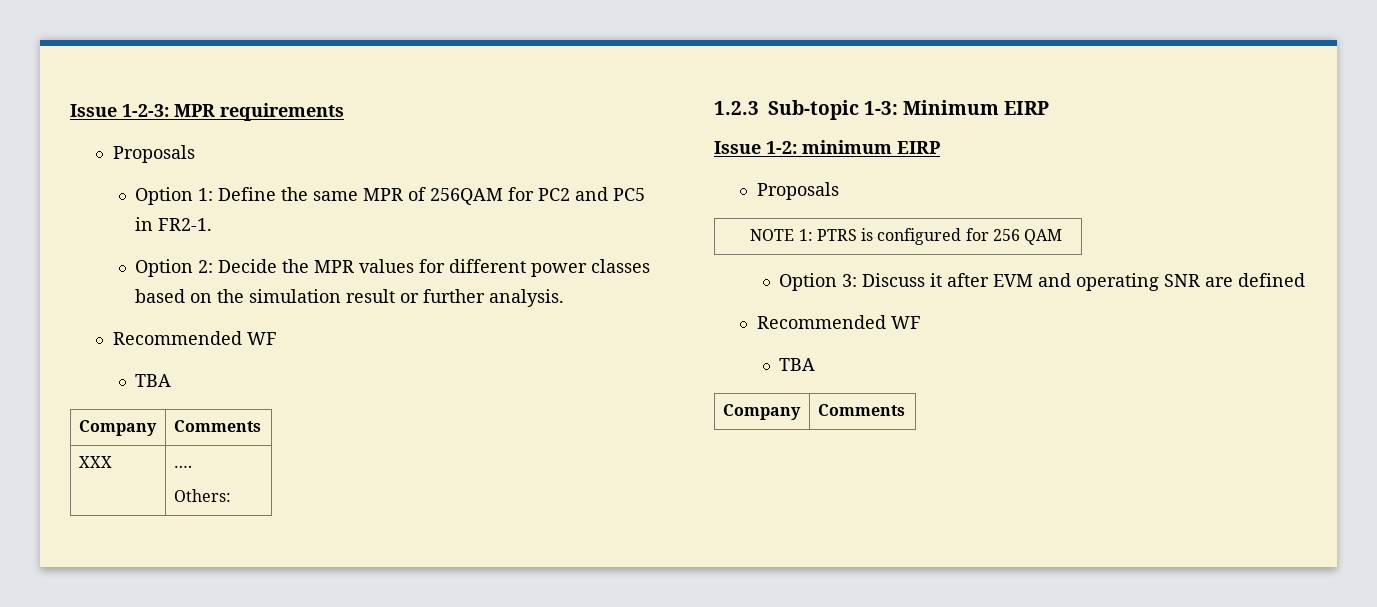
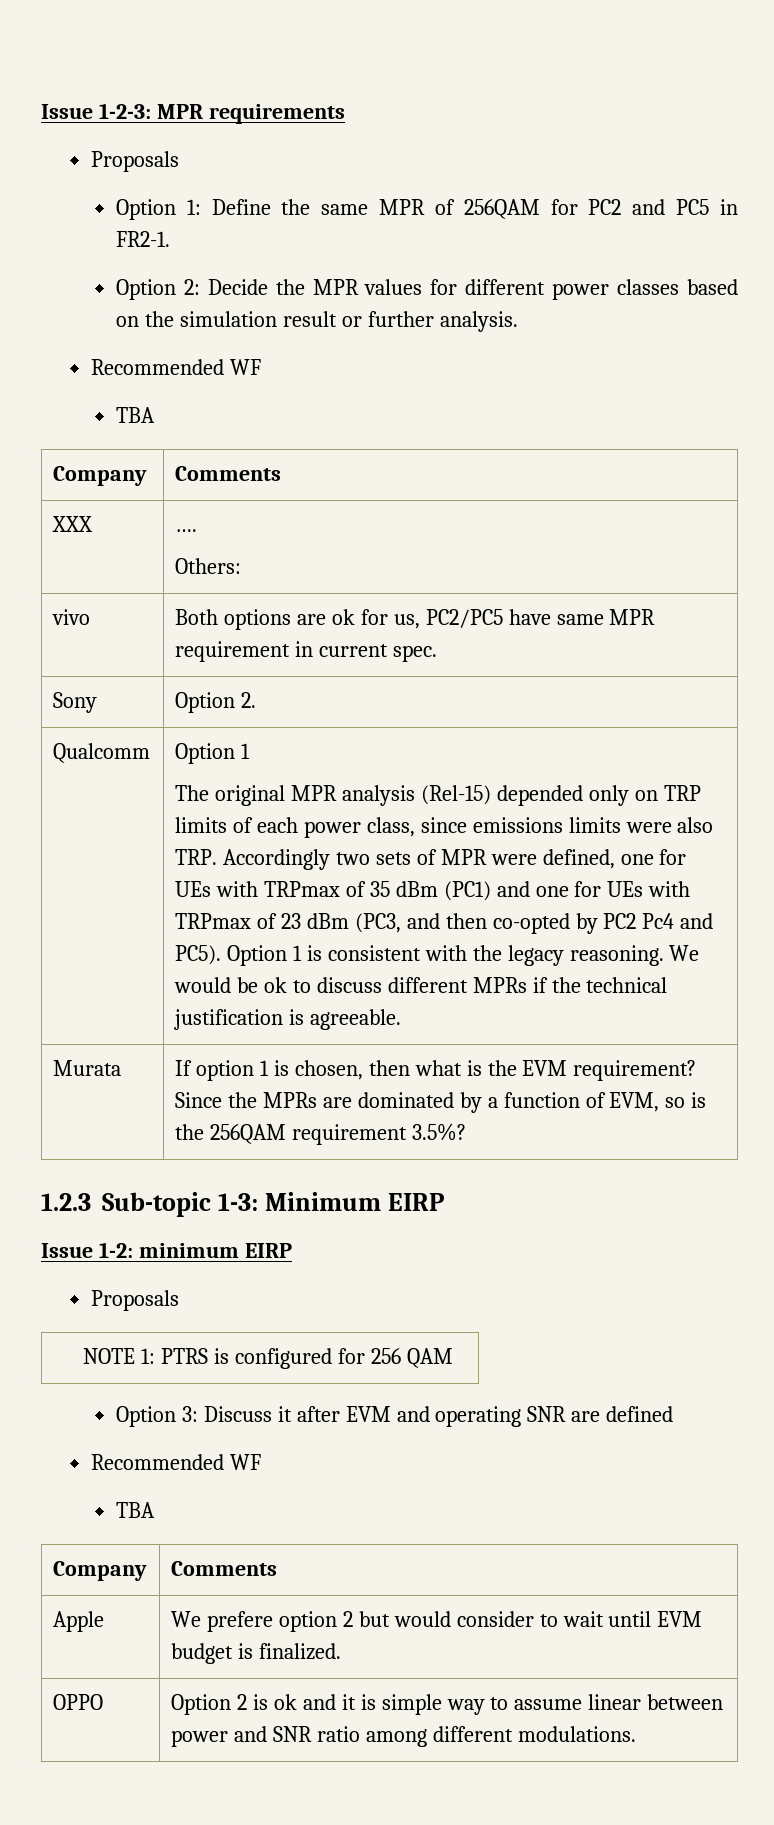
+ vivo | Both options are ok for us, PC2/PC5 have same MPR requirement in current spec.
+ Sony | Option 2.
+ Qualcomm | Option 1
+ The original MPR analysis (Rel-15) depended only on TRP limits of each power class, since emissions limits were also TRP. Accordingly two sets of MPR were defined, one for UEs with TRPmax of 35 dBm (PC1) and one for UEs with TRPmax of 23 dBm (PC3, and then co-opted by PC2 Pc4 and PC5). Option 1 is consistent with the legacy reasoning. We would be ok to discuss different MPRs if the technical justification is agreeable.
+ Murata | If option 1 is chosen, then what is the EVM requirement? Since the MPRs are dominated by a function of EVM, so is the 256QAM requirement 3.5%?
+ Apple | We prefere option 2 but would consider to wait until EVM budget is finalized.
+ OPPO | Option 2 is ok and it is simple way to assume linear between power and SNR ratio among different modulations.

